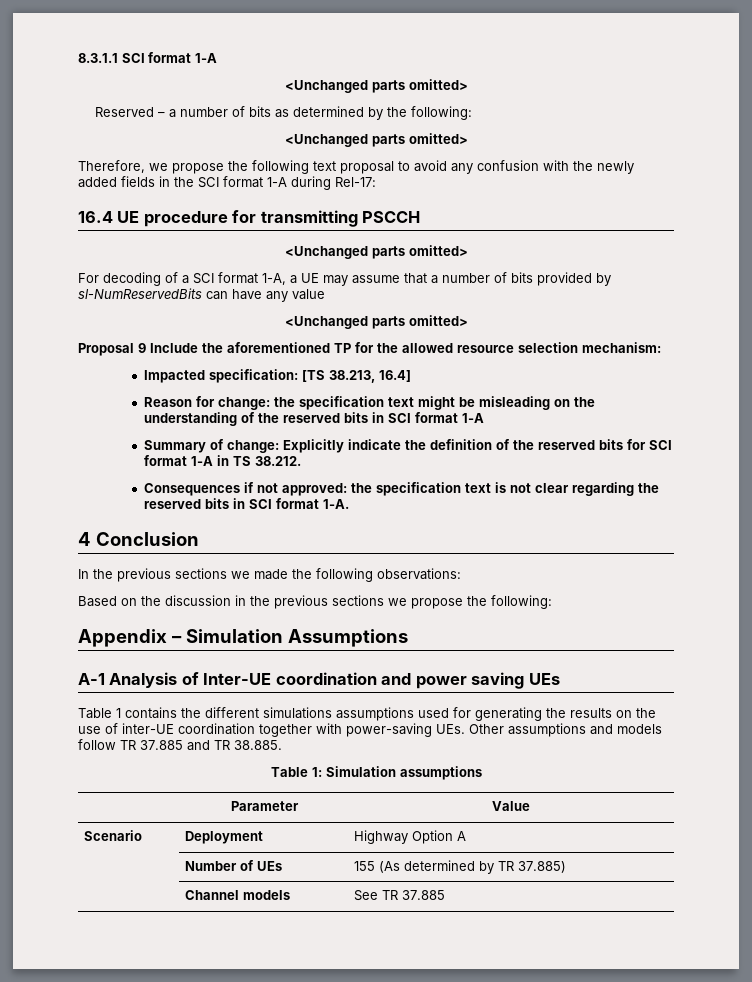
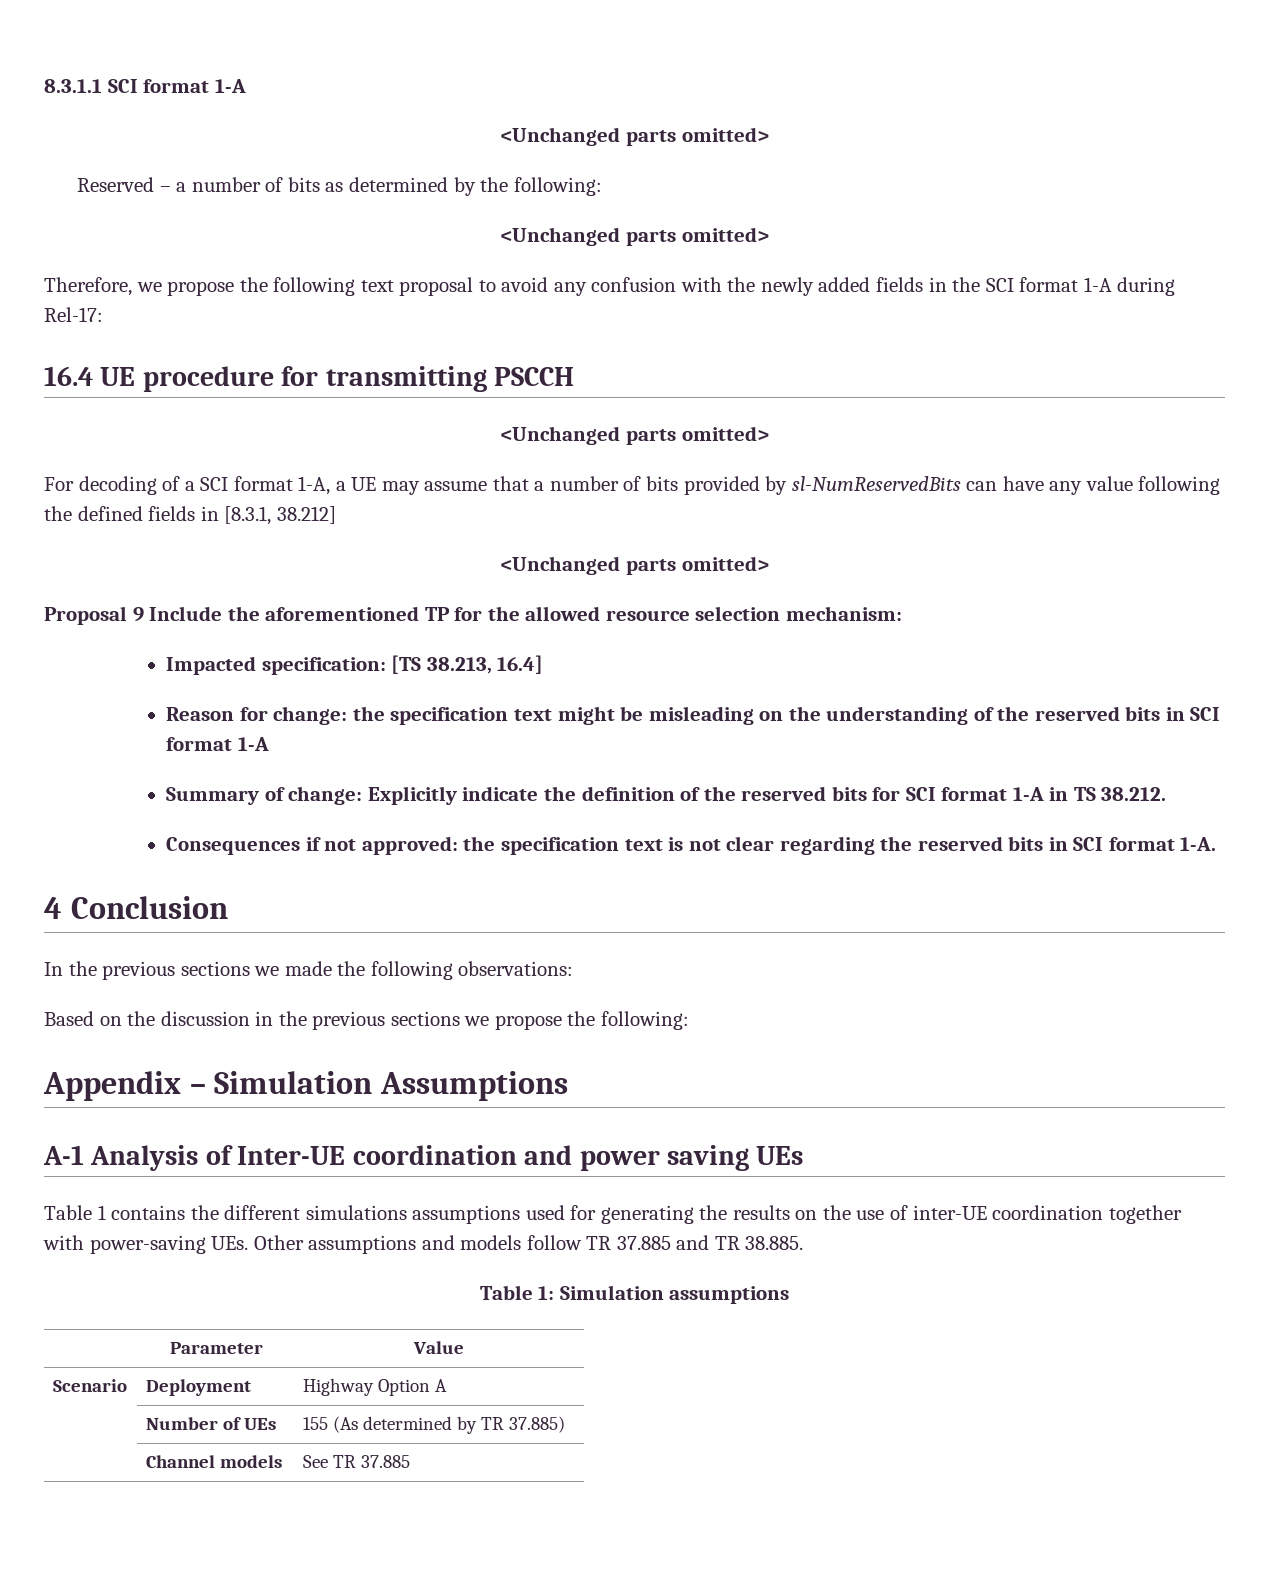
- For decoding of a SCI format 1-A, a UE may assume that a number of bits provided by sl-NumReservedBits can have any value
+ For decoding of a SCI format 1-A, a UE may assume that a number of bits provided by sl-NumReservedBits can have any value following the defined fields in [8.3.1, 38.212]

